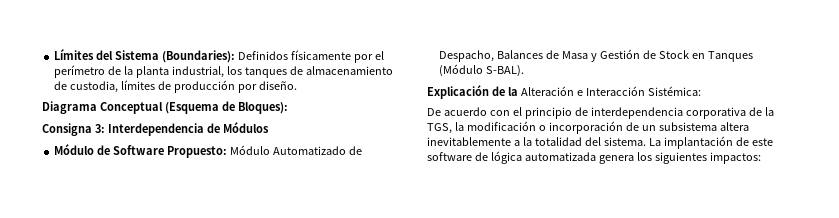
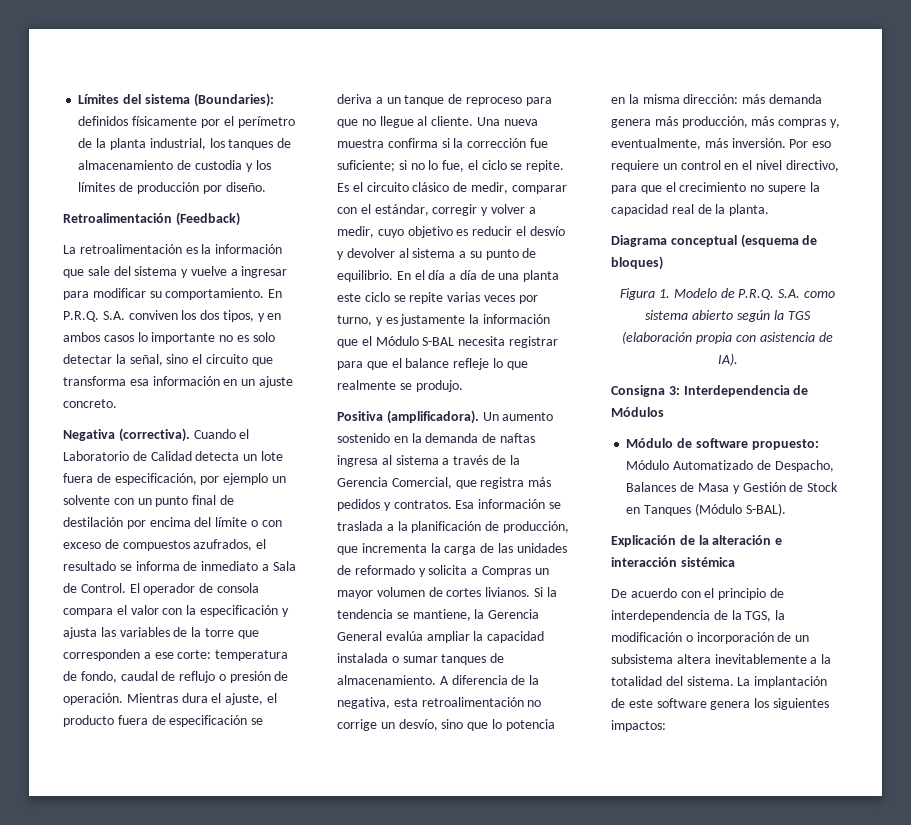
- Límites del Sistema (Boundaries): Definidos físicamente por el perímetro de la planta industrial, los tanques de almacenamiento de custodia, límites de producción por diseño.
+ Límites del sistema (Boundaries): definidos físicamente por el perímetro de la planta industrial, los tanques de almacenamiento de custodia y los límites de producción por diseño.
- Diagrama Conceptual (Esquema de Bloques):
+ Retroalimentación (Feedback)
+ La retroalimentación es la información que sale del sistema y vuelve a ingresar para modificar su comportamiento. En P.R.Q. S.A. conviven los dos tipos, y en ambos casos lo importante no es solo detectar la señal, sino el circuito que transforma esa información en un ajuste concreto.
+ Negativa (correctiva). Cuando el Laboratorio de Calidad detecta un lote fuera de especificación, por ejemplo un solvente con un punto final de destilación por encima del límite o con exceso de compuestos azufrados, el resultado se informa de inmediato a Sala de Control. El operador de consola compara el valor con la especificación y ajusta las variables de la torre que corresponden a ese corte: temperatura de fondo, caudal de reflujo o presión de operación. Mientras dura el ajuste, el producto fuera de especificación se deriva a un tanque de reproceso para que no llegue al cliente. Una nueva muestra confirma si la corrección fue suficiente; si no lo fue, el ciclo se repite. Es el circuito clásico de medir, comparar con el estándar, corregir y volver a medir, cuyo objetivo es reducir el desvío y devolver al sistema a su punto de equilibrio. En el día a día de una planta este ciclo se repite varias veces por turno, y es justamente la información que el Módulo S-BAL necesita registrar para que el balance refleje lo que realmente se produjo.
+ Positiva (amplificadora). Un aumento sostenido en la demanda de naftas ingresa al sistema a través de la Gerencia Comercial, que registra más pedidos y contratos. Esa información se traslada a la planificación de producción, que incrementa la carga de las unidades de reformado y solicita a Compras un mayor volumen de cortes livianos. Si la tendencia se mantiene, la Gerencia General evalúa ampliar la capacidad instalada o sumar tanques de almacenamiento. A diferencia de la negativa, esta retroalimentación no corrige un desvío, sino que lo potencia en la misma dirección: más demanda genera más producción, más compras y, eventualmente, más inversión. Por eso requiere un control en el nivel directivo, para que el crecimiento no supere la capacidad real de la planta.
+ Diagrama conceptual (esquema de bloques)
+ Figura 1. Modelo de P.R.Q. S.A. como sistema abierto según la TGS (elaboración propia con asistencia de IA).
- Módulo de Software Propuesto: Módulo Automatizado de Despacho, Balances de Masa y Gestión de Stock en Tanques (Módulo S-BAL).
+ Módulo de software propuesto: Módulo Automatizado de Despacho, Balances de Masa y Gestión de Stock en Tanques (Módulo S-BAL).
- Explicación de la Alteración e Interacción Sistémica:
+ Explicación de la alteración e interacción sistémica
- De acuerdo con el principio de interdependencia corporativa de la TGS, la modificación o incorporación de un subsistema altera inevitablemente a la totalidad del sistema.
+ De acuerdo con el principio de interdependencia de la TGS, la modificación o incorporación de un subsistema altera inevitablemente a la totalidad del sistema.
- La implantación de este software de lógica automatizada genera los siguientes impactos:
+ La implantación de este software genera los siguientes impactos:

